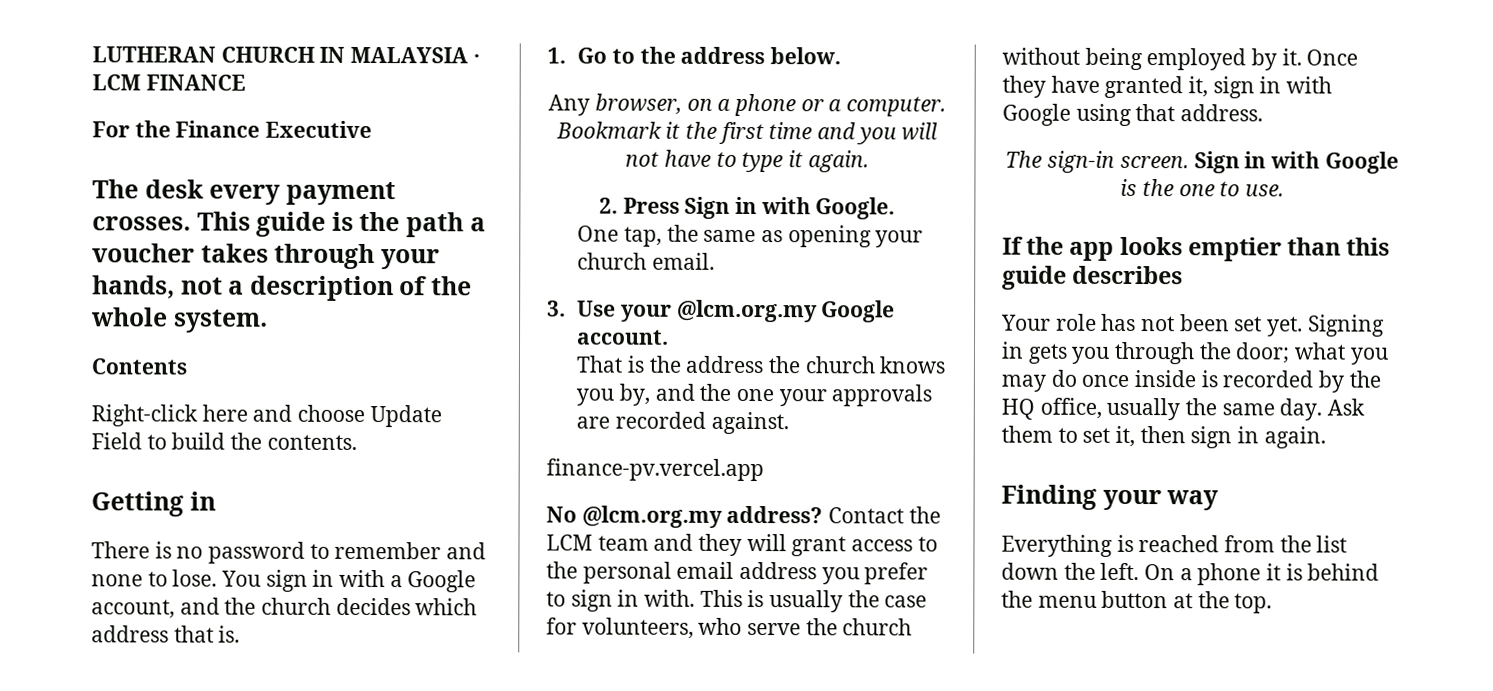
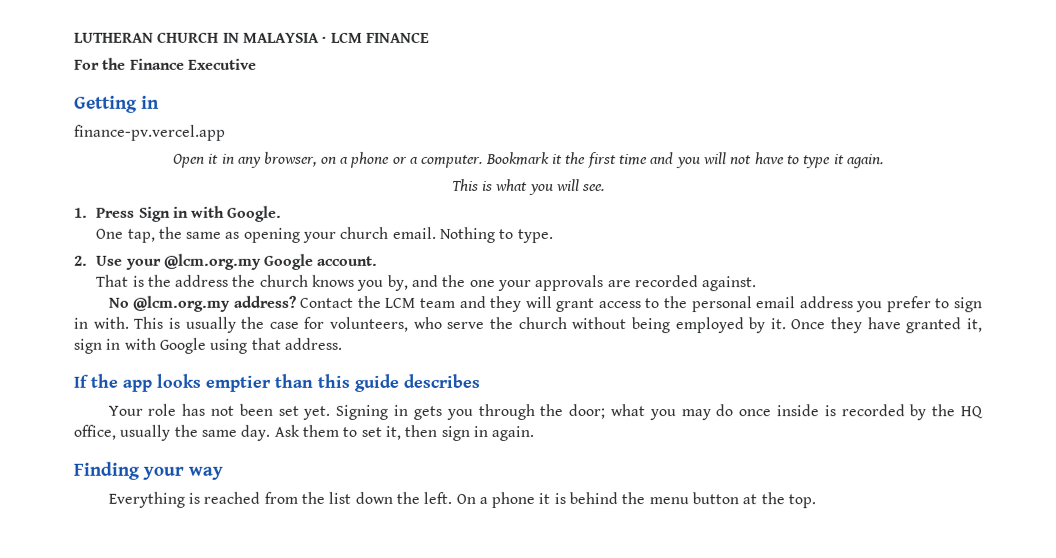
- The desk every payment crosses. This guide is the path a voucher takes through your hands, not a description of the whole system.
- Contents
- Right-click here and choose Update Field to build the contents.
  Getting in
- There is no password to remember and none to lose. You sign in with a Google account, and the church decides which address that is.
- 1. Go to the address below.
- Any browser, on a phone or a computer.
+ finance-pv.vercel.app
+ Open it in any browser, on a phone or a computer.
- 2. Press Sign in with Google.
+ This is what you will see.
+ 1. Press Sign in with Google.
- One tap, the same as opening your church email.
- 3. Use your @lcm.org.my Google account.
+ One tap, the same as opening your church email. Nothing to type.
+ 2. Use your @lcm.org.my Google account.
- finance-pv.vercel.app
- The sign-in screen. Sign in with Google is the one to use.

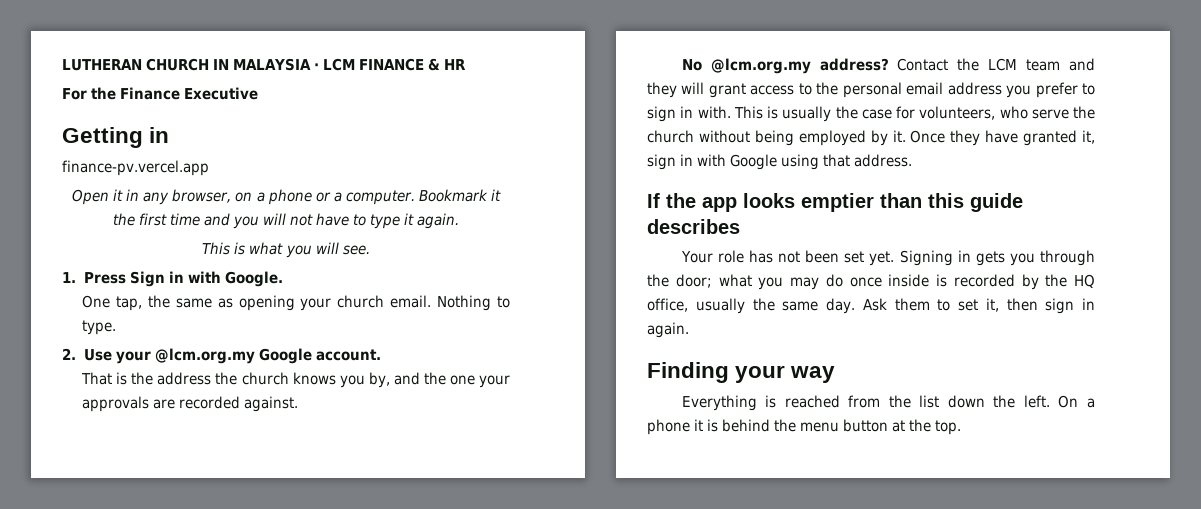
- LUTHERAN CHURCH IN MALAYSIA · LCM FINANCE
+ LUTHERAN CHURCH IN MALAYSIA · LCM FINANCE & HR

